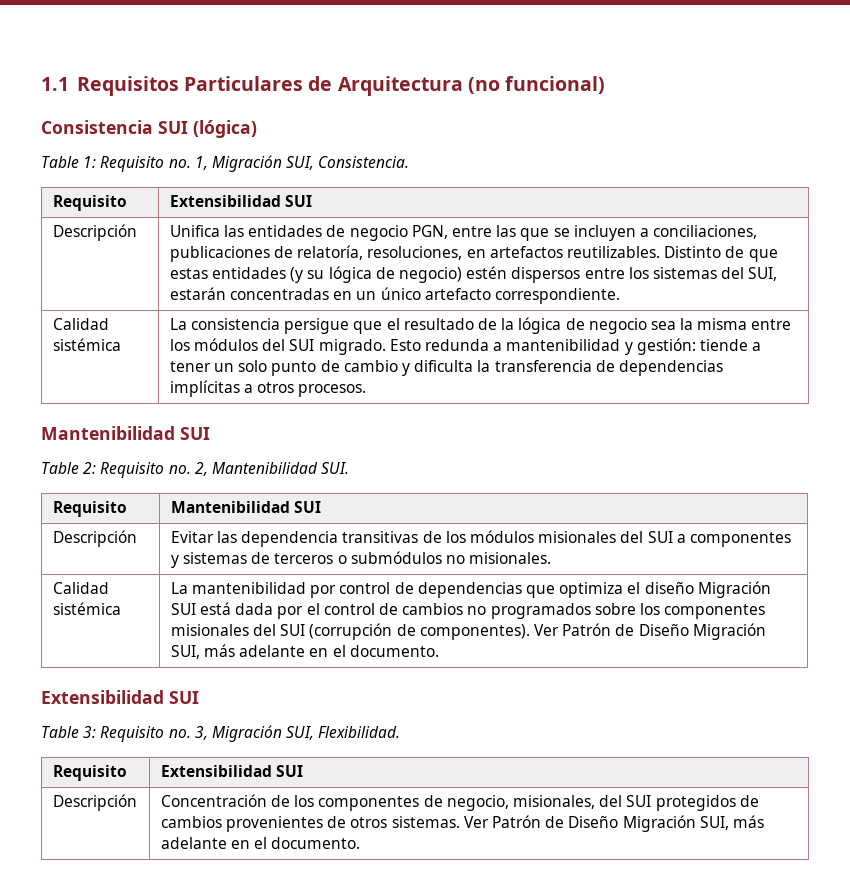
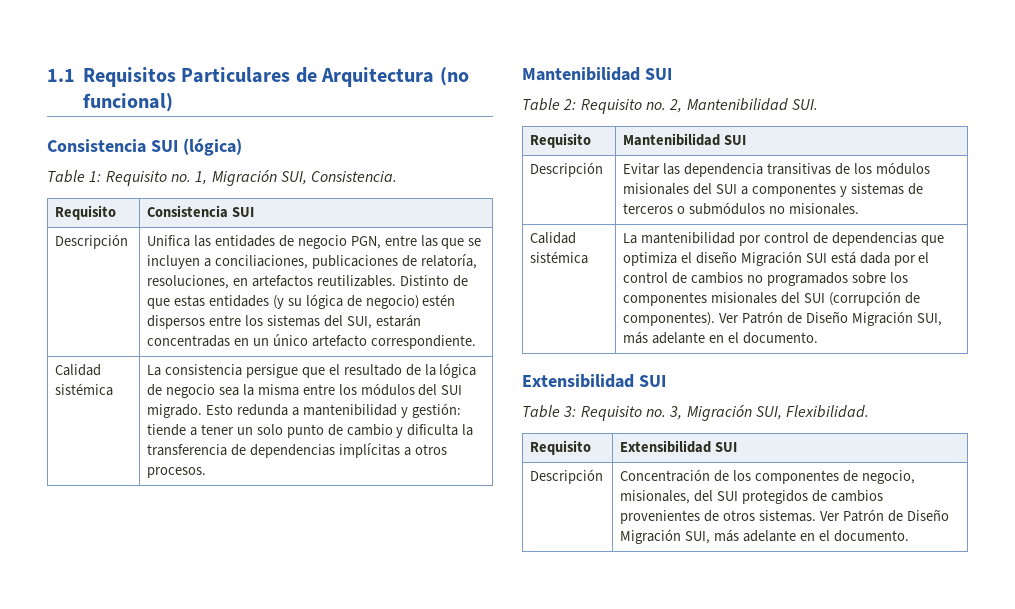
  Table 1: Requisito no. 1, Migración SUI, Consistencia.
- Requisito | Extensibilidad SUI
+ Requisito | Consistencia SUI

